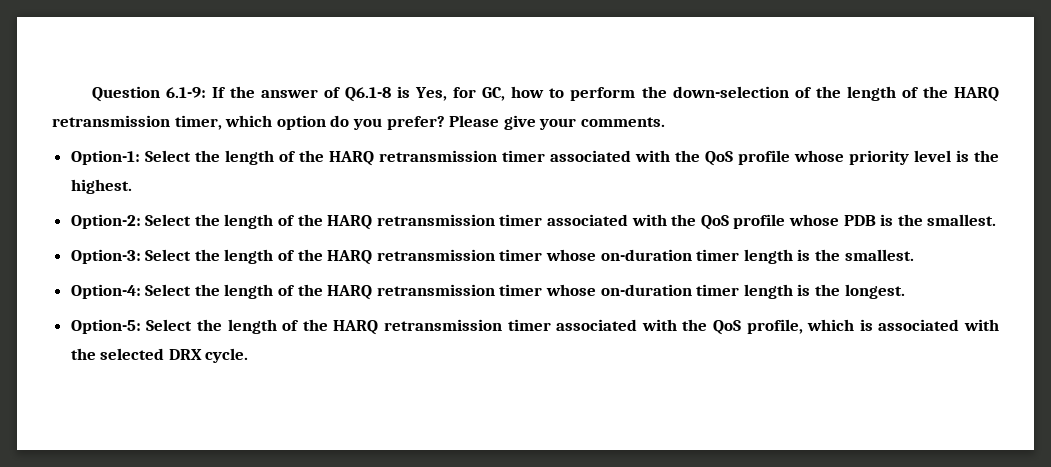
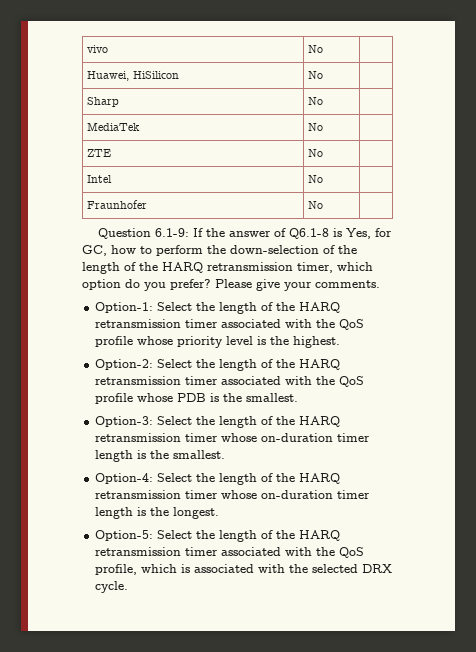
+ vivo | No |
+ Huawei, HiSilicon | No |
+ Sharp | No |
+ MediaTek | No |
+ ZTE | No |
+ Intel | No |
+ Fraunhofer | No |

